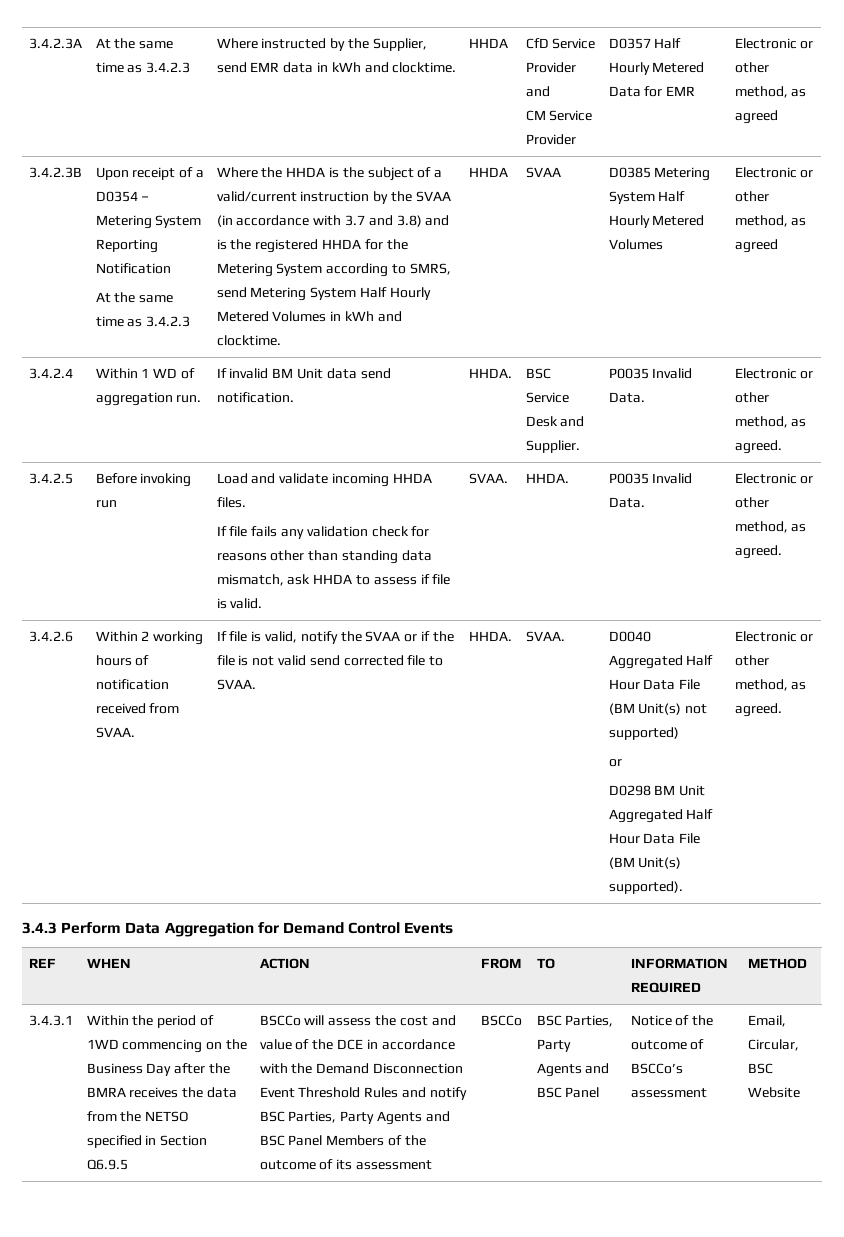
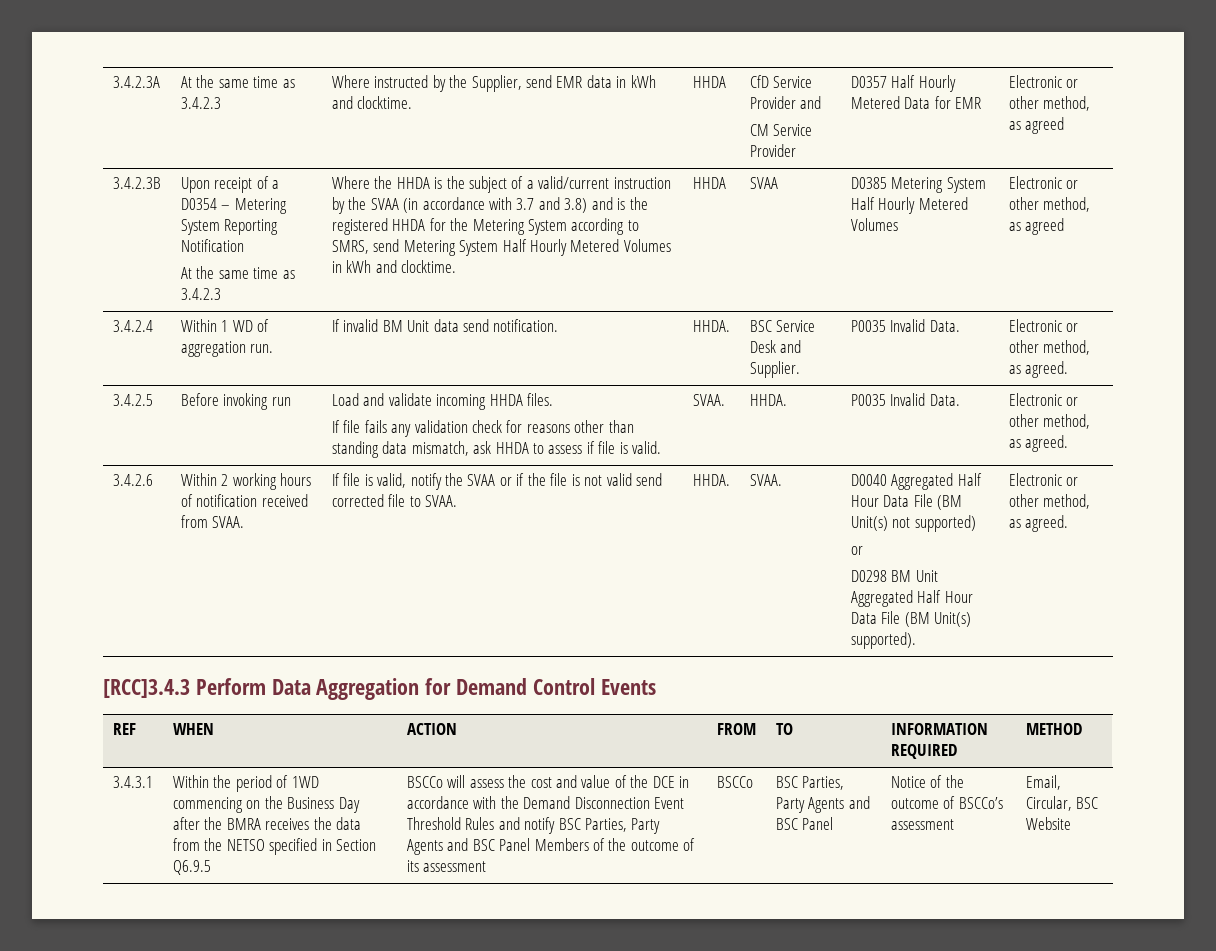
- 3.4.3 Perform Data Aggregation for Demand Control Events
+ [RCC]3.4.3 Perform Data Aggregation for Demand Control Events

